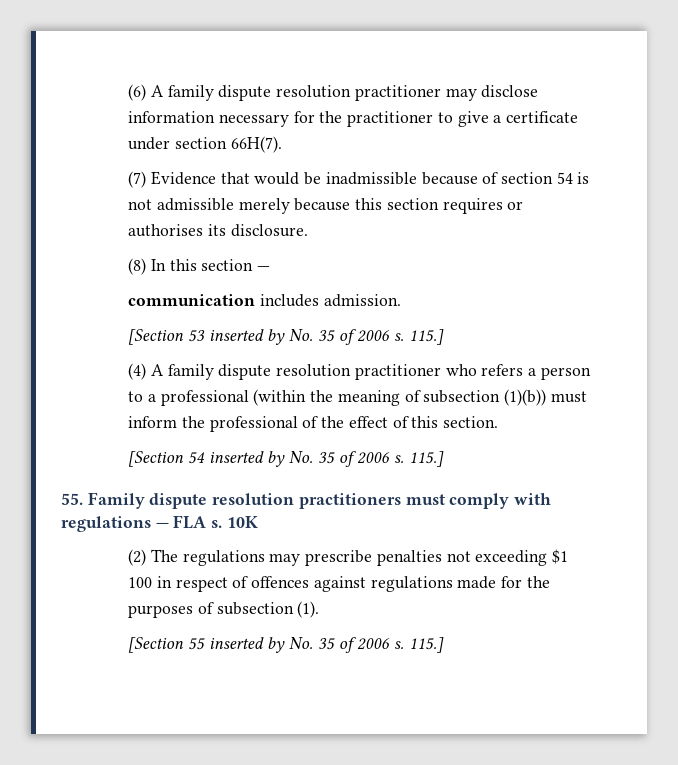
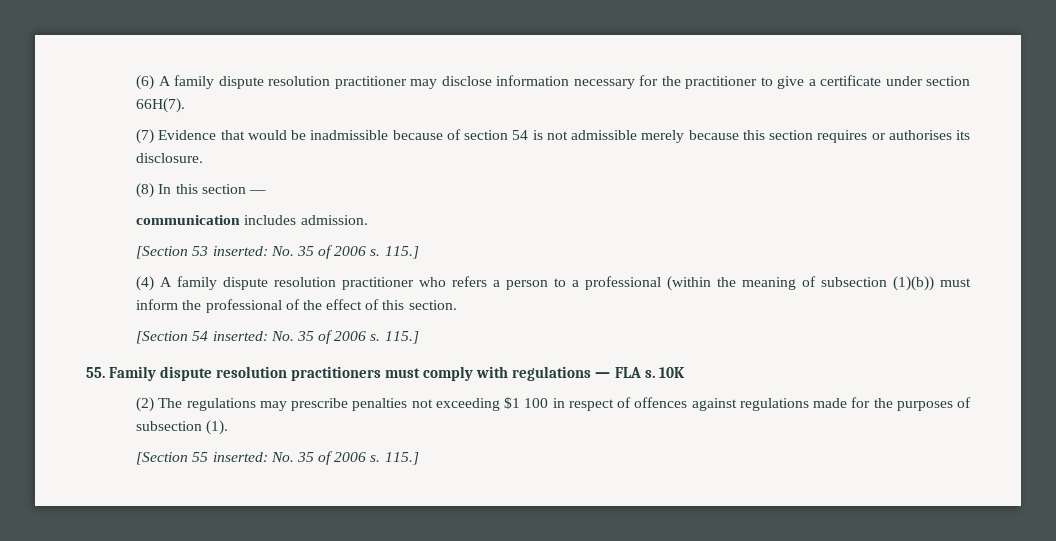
- [Section 53 inserted by No. 35 of 2006 s.
+ [Section 53 inserted: No. 35 of 2006 s.
- [Section 54 inserted by No. 35 of 2006 s.
+ [Section 54 inserted: No. 35 of 2006 s.
- [Section 55 inserted by No. 35 of 2006 s.
+ [Section 55 inserted: No. 35 of 2006 s.

